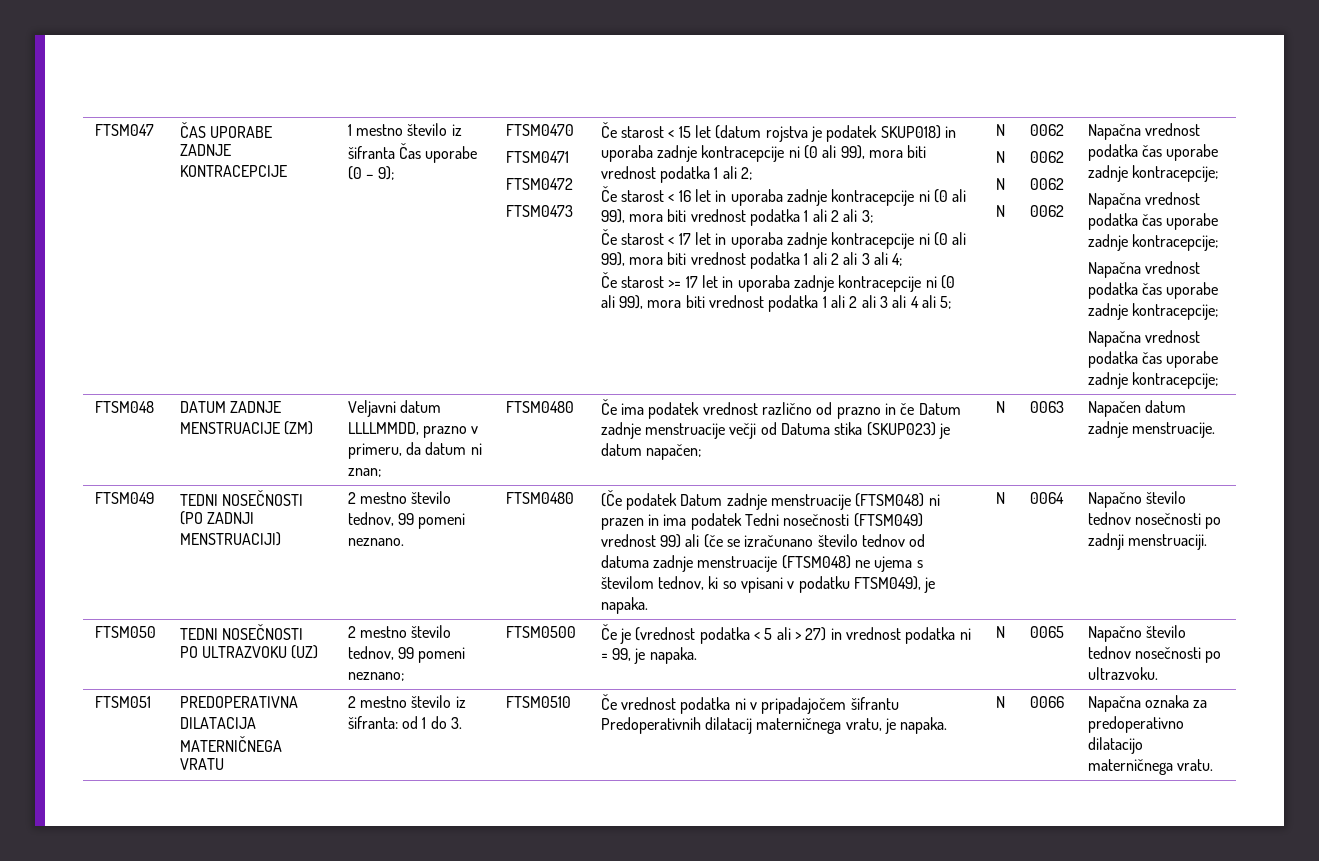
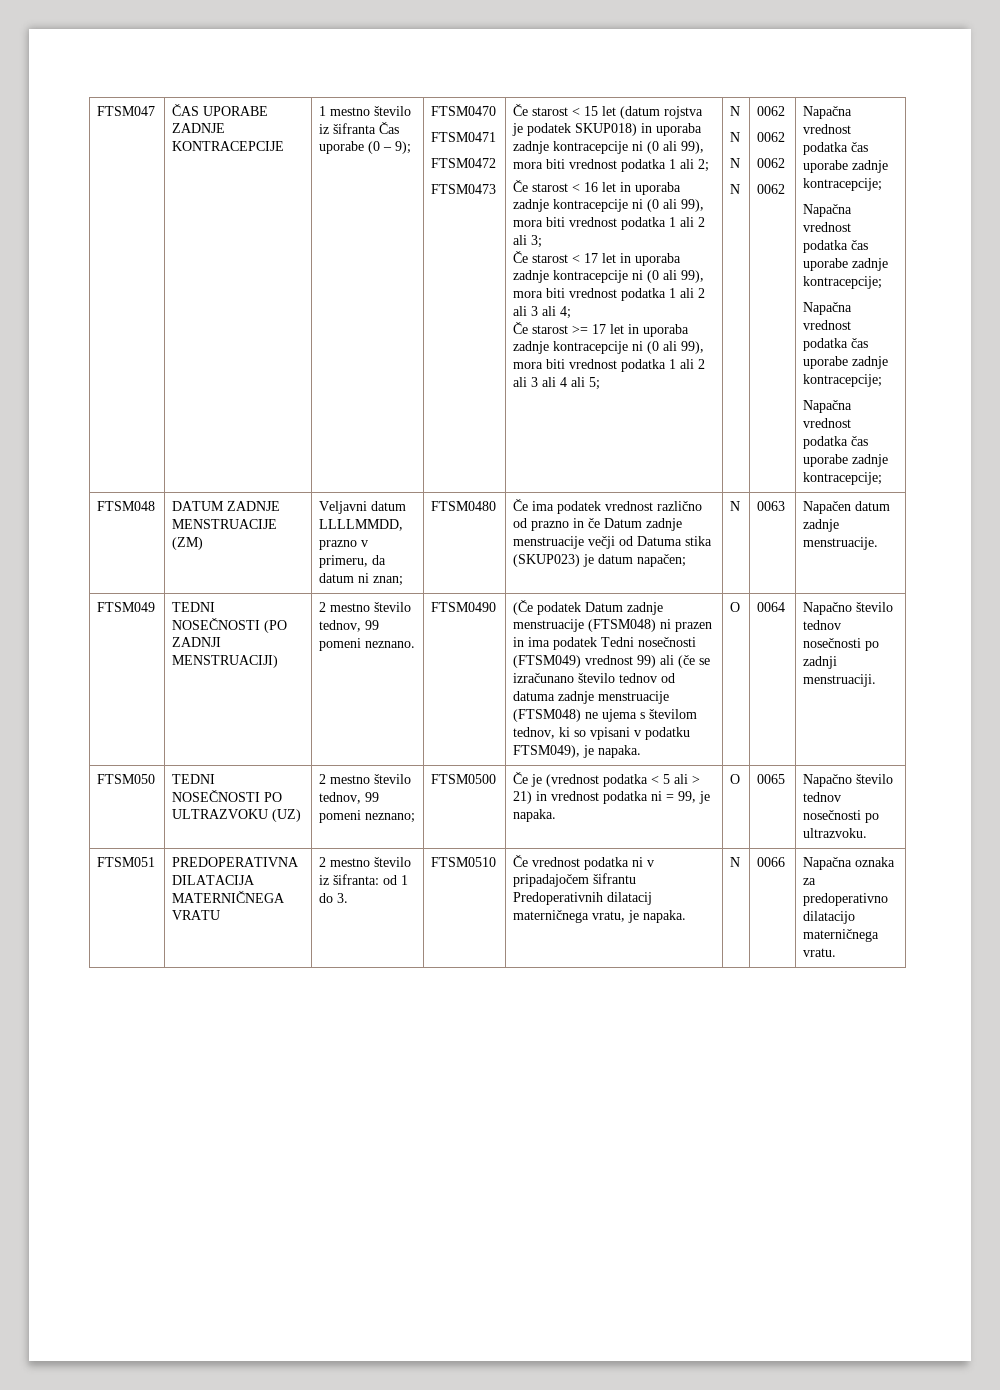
- 2 mestno število tednov, 99 pomeni neznano. | FTSM0480
+ 2 mestno število tednov, 99 pomeni neznano. | FTSM0490
- (Če podatek Datum zadnje menstruacije (FTSM048) ni prazen in ima podatek Tedni nosečnosti (FTSM049) vrednost 99) ali (če se izračunano število tednov od datuma zadnje menstruacije (FTSM048) ne ujema s številom tednov, ki so vpisani v podatku FTSM049), je napaka. | N
+ (Če podatek Datum zadnje menstruacije (FTSM048) ni prazen in ima podatek Tedni nosečnosti (FTSM049) vrednost 99) ali (če se izračunano število tednov od datuma zadnje menstruacije (FTSM048) ne ujema s številom tednov, ki so vpisani v podatku FTSM049), je napaka. | O
- FTSM050 | TEDNI NOSEČNOSTI PO ULTRAZVOKU (UZ) | 2 mestno število tednov, 99 pomeni neznano; | FTSM0500 | Če je (vrednost podatka < 5 ali > 27) in vrednost podatka ni = 99, je napaka. | N | 0065 | Napačno število tednov nosečnosti po ultrazvoku.
+ FTSM050 | TEDNI NOSEČNOSTI PO ULTRAZVOKU (UZ) | 2 mestno število tednov, 99 pomeni neznano; | FTSM0500 | Če je (vrednost podatka < 5 ali > 21) in vrednost podatka ni = 99, je napaka. | O | 0065 | Napačno število tednov nosečnosti po ultrazvoku.

